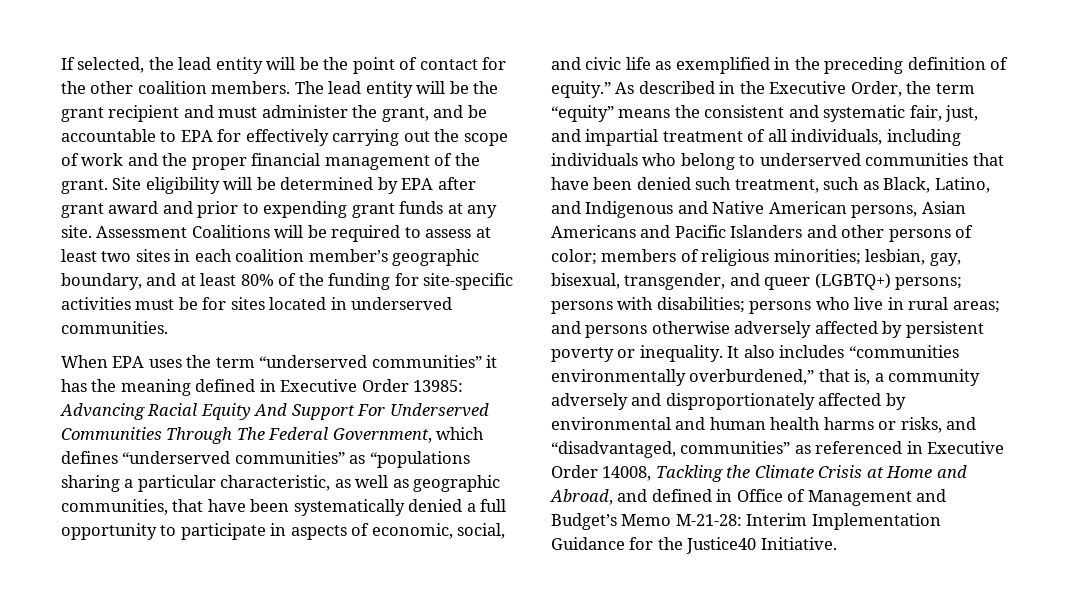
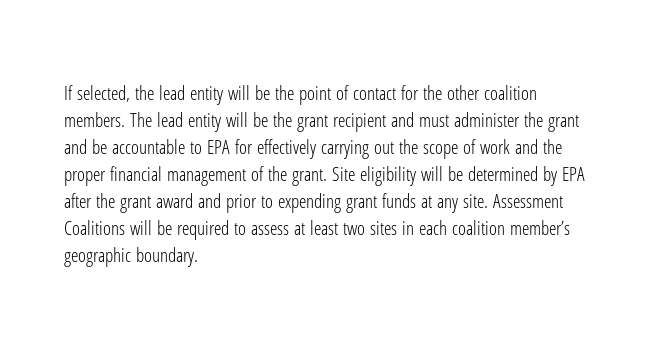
- The lead entity will be the grant recipient and must administer the grant, and be accountable to EPA for effectively carrying out the scope of work and the proper financial management of the grant.
+ The lead entity will be the grant recipient and must administer the grant and be accountable to EPA for effectively carrying out the scope of work and the proper financial management of the grant.
- Site eligibility will be determined by EPA after grant award and prior to expending grant funds at any site.
+ Site eligibility will be determined by EPA after the grant award and prior to expending grant funds at any site.
- Assessment Coalitions will be required to assess at least two sites in each coalition member’s geographic boundary, and at least 80% of the funding for site-specific activities must be for sites located in underserved communities.
- When EPA uses the term “underserved communities” it has the meaning defined in Executive Order 13985: Advancing Racial Equity And Support For Underserved Communities Through The Federal Government, which defines “underserved communities” as “populations sharing a particular characteristic, as well as geographic communities, that have been systematically denied a full opportunity to participate in aspects of economic, social, and civic life as exemplified in the preceding definition of equity.” As described in the Executive Order, the term “equity” means the consistent and systematic fair, just, and impartial treatment of all individuals, including individuals who belong to underserved communities that have been denied such treatment, such as Black, Latino, and Indigenous and Native American persons, Asian Americans and Pacific Islanders and other persons of color; members of religious minorities; lesbian, gay, bisexual, transgender, and queer (LGBTQ+) persons; persons with disabilities; persons who live in rural areas; and persons otherwise adversely affected by persistent poverty or inequality. It also includes “communities environmentally overburdened,” that is, a community adversely and disproportionately affected by environmental and human health harms or risks, and “disadvantaged, communities” as referenced in Executive Order 14008, Tackling the Climate Crisis at Home and Abroad, and defined in Office of Management and Budget’s Memo M-21-28: Interim Implementation Guidance for the Justice40 Initiative.
+ Assessment Coalitions will be required to assess at least two sites in each coalition member’s geographic boundary.

